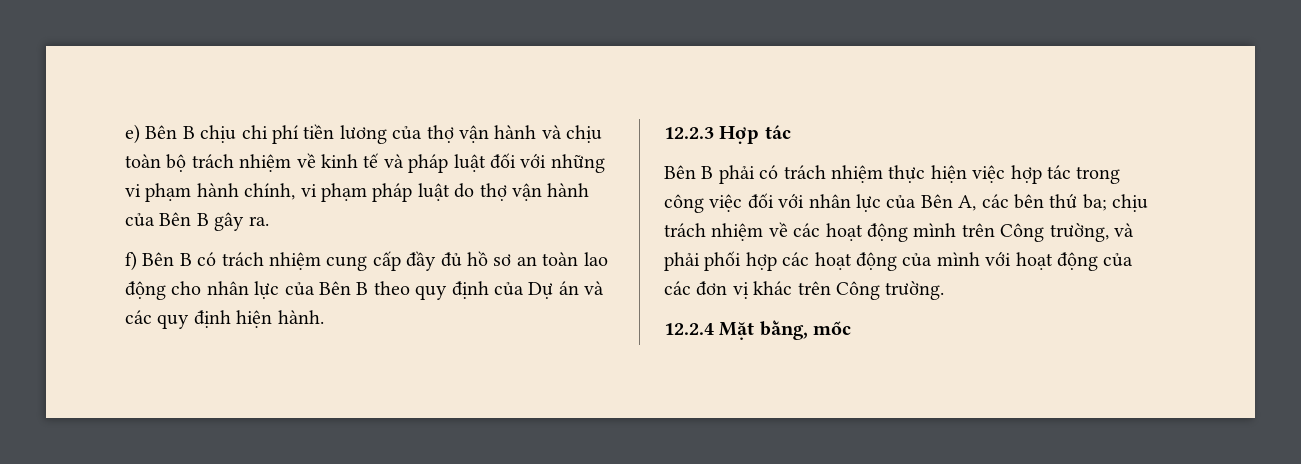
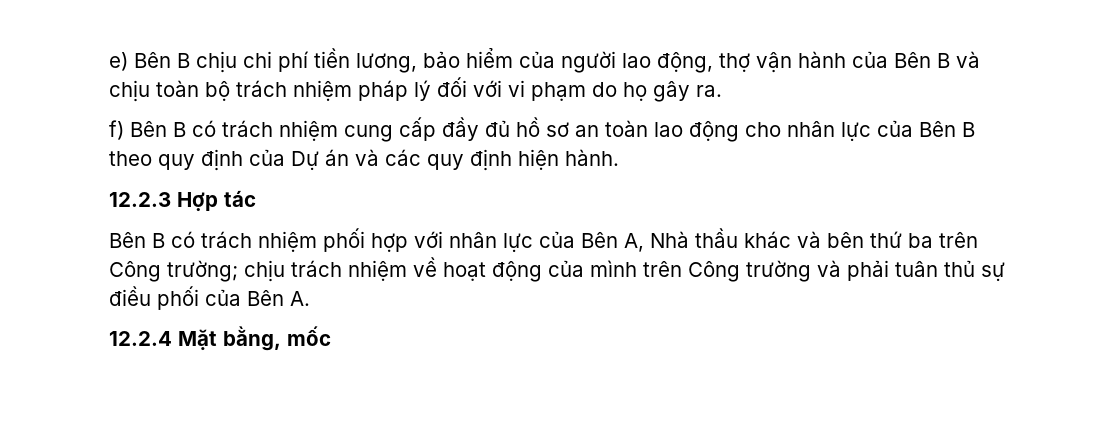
- e) Bên B chịu chi phí tiền lương của thợ vận hành và chịu toàn bộ trách nhiệm về kinh tế và pháp luật đối với những vi phạm hành chính, vi phạm pháp luật do thợ vận hành của Bên B gây ra.
+ e) Bên B chịu chi phí tiền lương, bảo hiểm của người lao động, thợ vận hành của Bên B và chịu toàn bộ trách nhiệm pháp lý đối với vi phạm do họ gây ra.
- Bên B phải có trách nhiệm thực hiện việc hợp tác trong công việc đối với nhân lực của Bên A, các bên thứ ba; chịu trách nhiệm về các hoạt động mình trên Công trường, và phải phối hợp các hoạt động của mình với hoạt động của các đơn vị khác trên Công trường.
+ Bên B có trách nhiệm phối hợp với nhân lực của Bên A, Nhà thầu khác và bên thứ ba trên Công trường; chịu trách nhiệm về hoạt động của mình trên Công trường và phải tuân thủ sự điều phối của Bên A.

